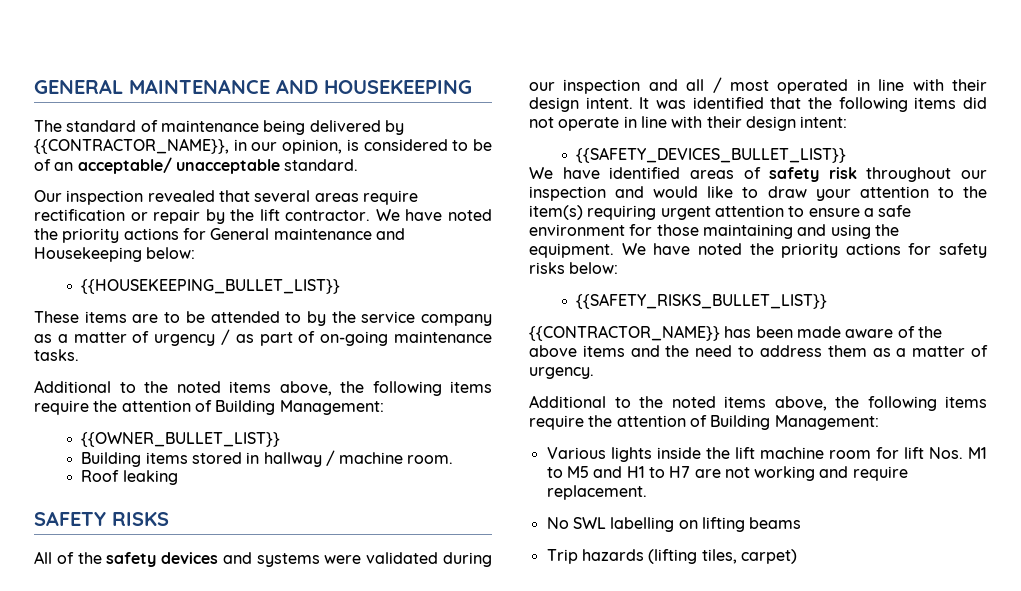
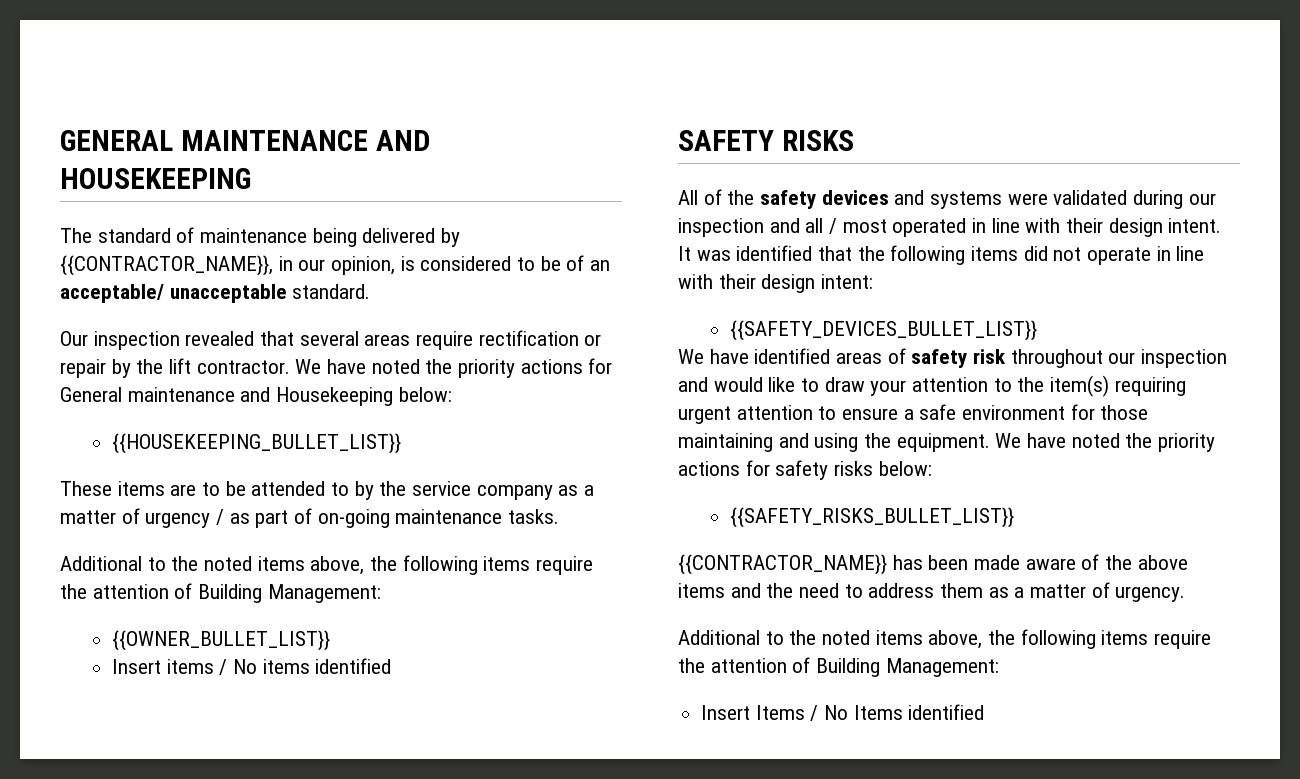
- Building items stored in hallway / machine room.
- Roof leaking
+ Insert items / No items identified
- Various lights inside the lift machine room for lift Nos. M1 to M5 and H1 to H7 are not working and require replacement.
- No SWL labelling on lifting beams
- Trip hazards (lifting tiles, carpet)
+ Insert Items / No Items identified

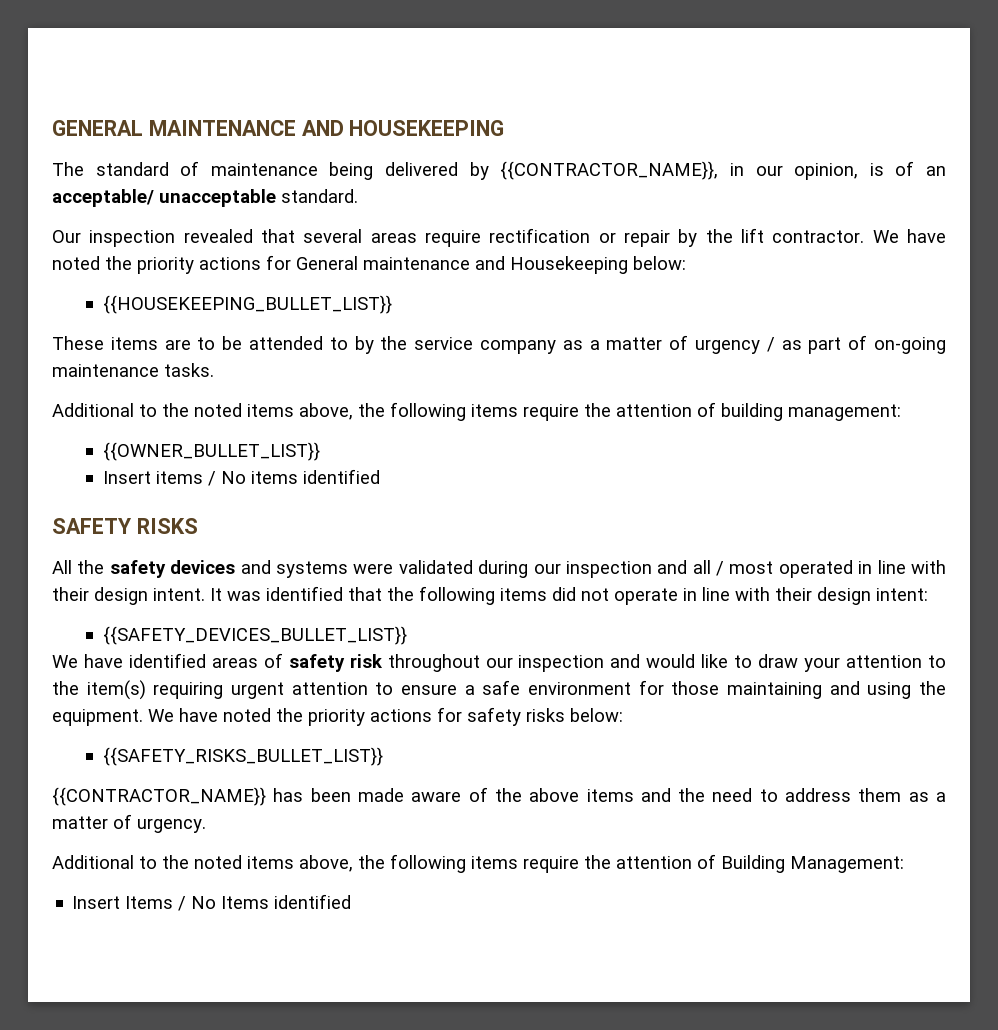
- The standard of maintenance being delivered by {{CONTRACTOR_NAME}}, in our opinion, is considered to be of an acceptable/ unacceptable standard.
+ The standard of maintenance being delivered by {{CONTRACTOR_NAME}}, in our opinion, is of an acceptable/ unacceptable standard.
  These items are to be attended to by the service company as a matter of urgency / as part of on-going maintenance tasks.
- Additional to the noted items above, the following items require the attention of Building Management:
+ Additional to the noted items above, the following items require the attention of building management:
- All of the safety devices and systems were validated during our inspection and all / most operated in line with their design intent.
+ All the safety devices and systems were validated during our inspection and all / most operated in line with their design intent.

